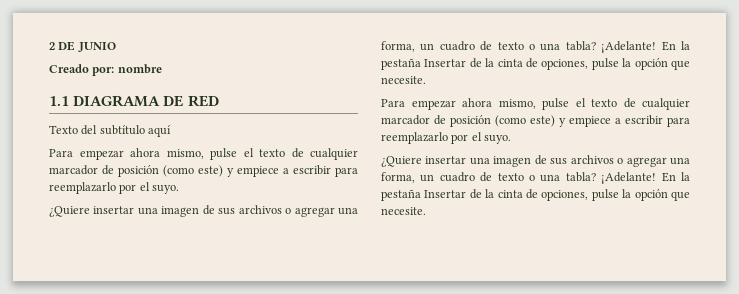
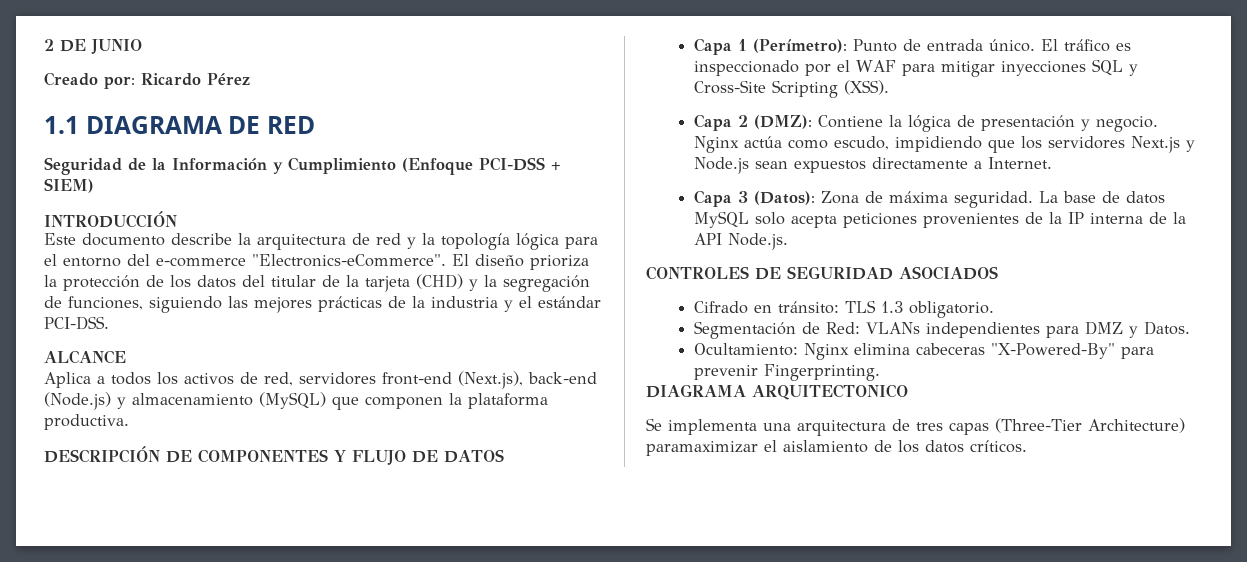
- Creado por: nombre
+ Creado por: Ricardo Pérez
- Texto del subtítulo aquí
- Para empezar ahora mismo, pulse el texto de cualquier marcador de posición (como este) y empiece a escribir para reemplazarlo por el suyo.
- ¿Quiere insertar una imagen de sus archivos o agregar una forma, un cuadro de texto o una tabla? ¡Adelante! En la pestaña Insertar de la cinta de opciones, pulse la opción que necesite.
- Para empezar ahora mismo, pulse el texto de cualquier marcador de posición (como este) y empiece a escribir para reemplazarlo por el suyo.
- ¿Quiere insertar una imagen de sus archivos o agregar una forma, un cuadro de texto o una tabla? ¡Adelante! En la pestaña Insertar de la cinta de opciones, pulse la opción que necesite.
+ Seguridad de la Información y Cumplimiento (Enfoque PCI-DSS + SIEM)
+ INTRODUCCIÓN
+ Este documento describe la arquitectura de red y la topología lógica para el entorno del e-commerce "Electronics-eCommerce". El diseño prioriza la protección de los datos del titular de la tarjeta (CHD) y la segregación de funciones, siguiendo las mejores prácticas de la industria y el estándar PCI-DSS.
+ ALCANCE
+ Aplica a todos los activos de red, servidores front-end (Next.js), back-end (Node.js) y almacenamiento (MySQL) que componen la plataforma productiva.
+ DESCRIPCIÓN DE COMPONENTES Y FLUJO DE DATOS
+ Capa 1 (Perímetro): Punto de entrada único. El tráfico es inspeccionado por el WAF para mitigar inyecciones SQL y Cross-Site Scripting (XSS).
+ Capa 2 (DMZ): Contiene la lógica de presentación y negocio. Nginx actúa como escudo, impidiendo que los servidores Next.js y Node.js sean expuestos directamente a Internet.
+ Capa 3 (Datos): Zona de máxima seguridad. La base de datos MySQL solo acepta peticiones provenientes de la IP interna de la API Node.js.
+ CONTROLES DE SEGURIDAD ASOCIADOS
+ Cifrado en tránsito: TLS 1.3 obligatorio.
+ Segmentación de Red: VLANs independientes para DMZ y Datos.
+ Ocultamiento: Nginx elimina cabeceras "X-Powered-By" para prevenir Fingerprinting.
+ DIAGRAMA ARQUITECTONICO
+ Se implementa una arquitectura de tres capas (Three-Tier Architecture) paramaximizar el aislamiento de los datos críticos.

